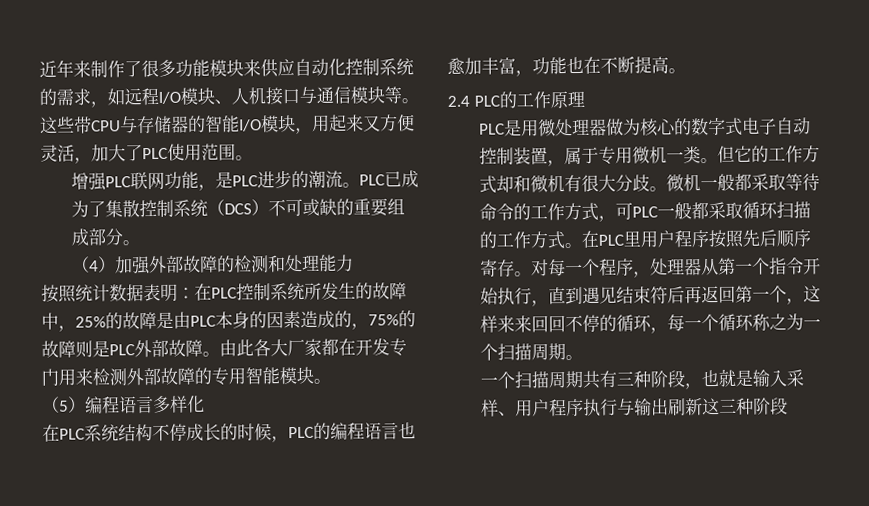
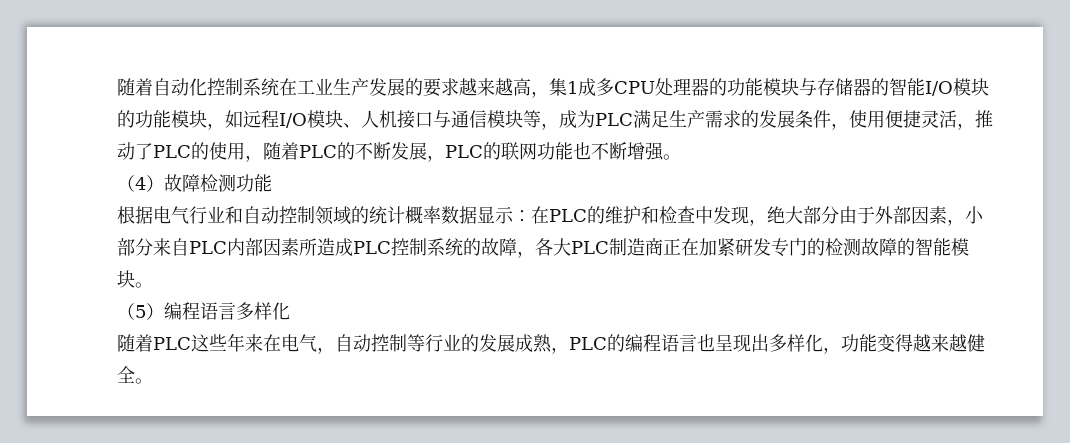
- 近年来制作了很多功能模块来供应自动化控制系统的需求，如远程I/O模块、人机接口与通信模块等。这些带CPU与存储器的智能I/O模块，用起来又方便灵活，加大了PLC使用范围。
- 增强PLC联网功能，是PLC进步的潮流。PLC已成为了集散控制系统（DCS）不可或缺的重要组成部分。
- （4）加强外部故障的检测和处理能力
- 按照统计数据表明：在PLC控制系统所发生的故障中，25%的故障是由PLC本身的因素造成的，75%的故障则是PLC外部故障。由此各大厂家都在开发专门用来检测外部故障的专用智能模块。
+ 随着自动化控制系统在工业生产发展的要求越来越高，集1成多CPU处理器的功能模块与存储器的智能I/O模块的功能模块，如远程I/O模块、人机接口与通信模块等，成为PLC满足生产需求的发展条件，使用便捷灵活，推动了PLC的使用，随着PLC的不断发展，PLC的联网功能也不断增强。
+ （4）故障检测功能
+ 根据电气行业和自动控制领域的统计概率数据显示：在PLC的维护和检查中发现，绝大部分由于外部因素，小部分来自PLC内部因素所造成PLC控制系统的故障，各大PLC制造商正在加紧研发专门的检测故障的智能模块。
- 在PLC系统结构不停成长的时候，PLC的编程语言也愈加丰富，功能也在不断提高。
- 2.4 PLC的工作原理
- PLC是用微处理器做为核心的数字式电子自动控制装置，属于专用微机一类。但它的工作方式却和微机有很大分歧。微机一般都采取等待命令的工作方式，可PLC一般都采取循环扫描的工作方式。在PLC里用户程序按照先后顺序寄存。对每一个程序，处理器从第一个指令开始执行，直到遇见结束符后再返回第一个，这样来来回回不停的循环，每一个循环称之为一个扫描周期。
- 一个扫描周期共有三种阶段，也就是输入采样、用户程序执行与输出刷新这三种阶段
+ 随着PLC这些年来在电气，自动控制等行业的发展成熟，PLC的编程语言也呈现出多样化，功能变得越来越健全。

